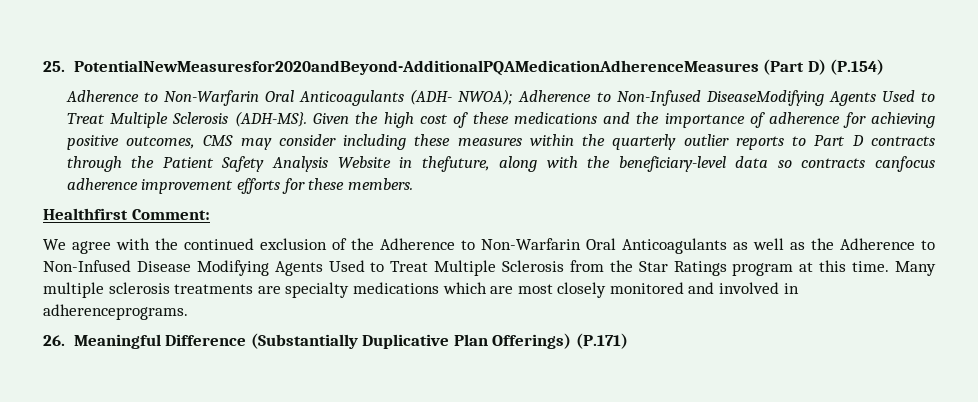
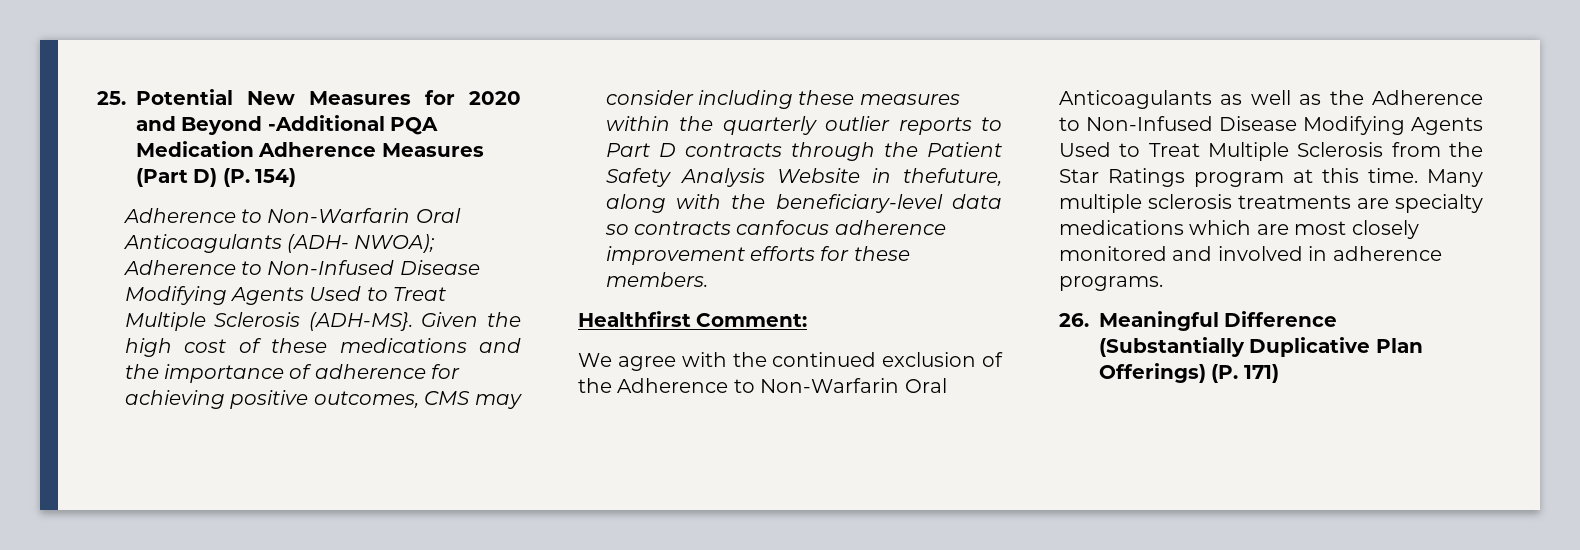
- 25. PotentialNewMeasuresfor2020andBeyond-AdditionalPQAMedicationAdherenceMeasures (Part D) (P.154)
+ 25. Potential New Measures for 2020 and Beyond -Additional PQA Medication Adherence Measures (Part D) (P. 154)
- Adherence to Non-Warfarin Oral Anticoagulants (ADH- NWOA); Adherence to Non-Infused DiseaseModifying Agents Used to Treat Multiple Sclerosis (ADH-MS}.
+ Adherence to Non-Warfarin Oral Anticoagulants (ADH- NWOA); Adherence to Non-Infused Disease Modifying Agents Used to Treat Multiple Sclerosis (ADH-MS}.
- Many multiple sclerosis treatments are specialty medications which are most closely monitored and involved in adherenceprograms.
+ Many multiple sclerosis treatments are specialty medications which are most closely monitored and involved in adherence programs.
- 26. Meaningful Difference (Substantially Duplicative Plan Offerings) (P.171)
+ 26. Meaningful Difference (Substantially Duplicative Plan Offerings) (P. 171)

